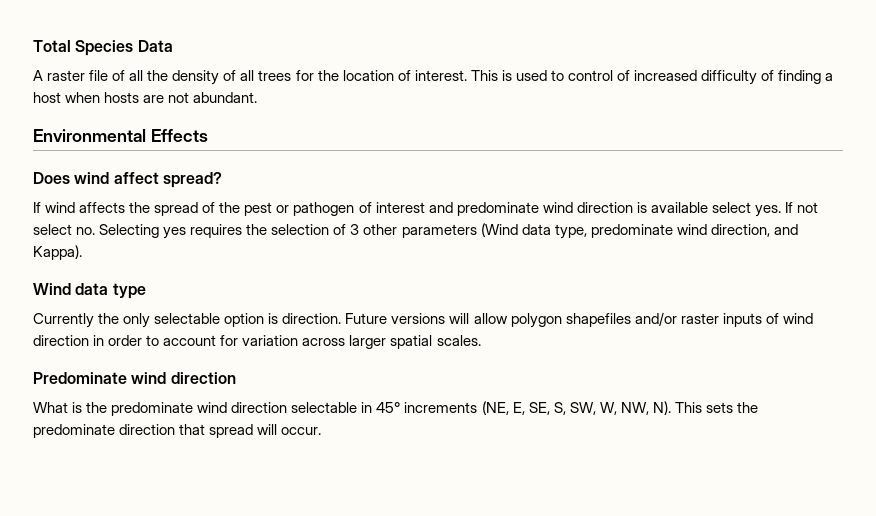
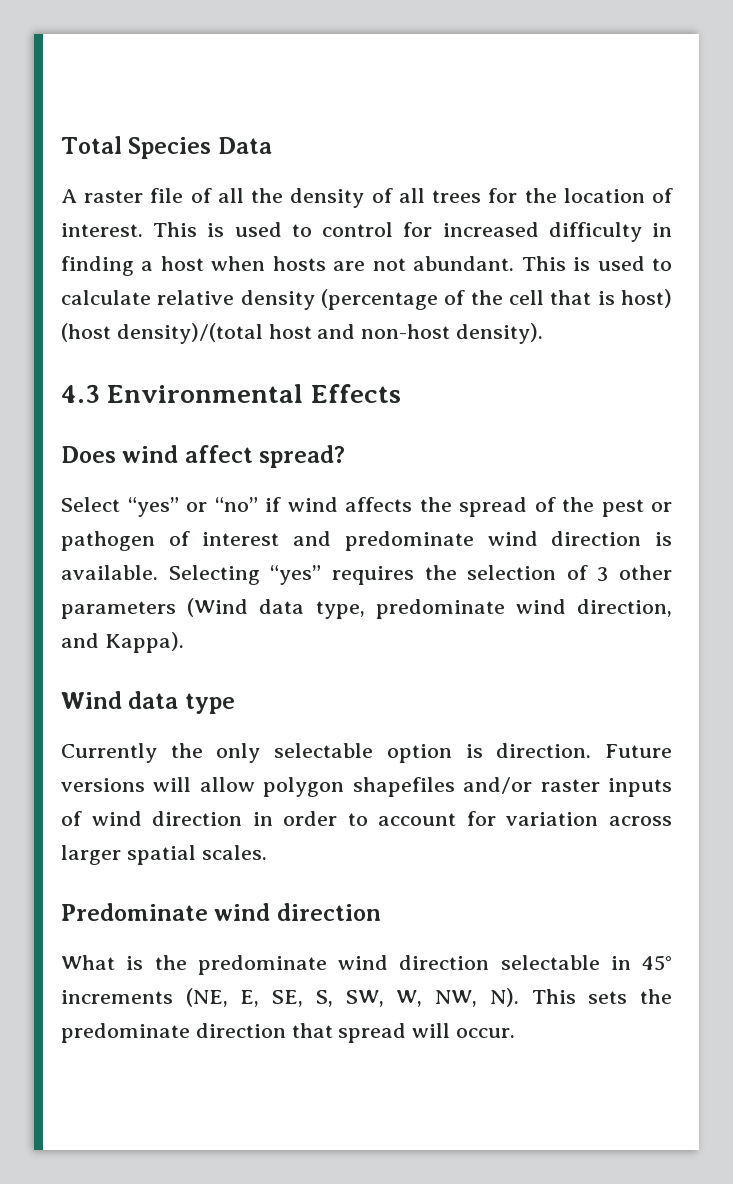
- This is used to control of increased difficulty of finding a host when hosts are not abundant.
- Environmental Effects
+ This is used to control for increased difficulty in finding a host when hosts are not abundant. This is used to calculate relative density (percentage of the cell that is host) (host density)/(total host and non-host density).
+ 4.3 Environmental Effects
- If wind affects the spread of the pest or pathogen of interest and predominate wind direction is available select yes. If not select no. Selecting yes requires the selection of 3 other parameters (Wind data type, predominate wind direction, and Kappa).
+ Select “yes” or “no” if wind affects the spread of the pest or pathogen of interest and predominate wind direction is available. Selecting “yes” requires the selection of 3 other parameters (Wind data type, predominate wind direction, and Kappa).

